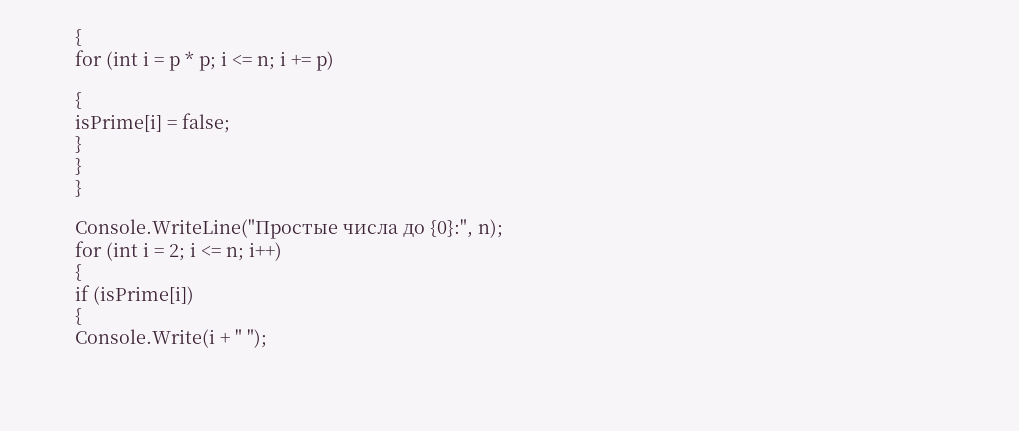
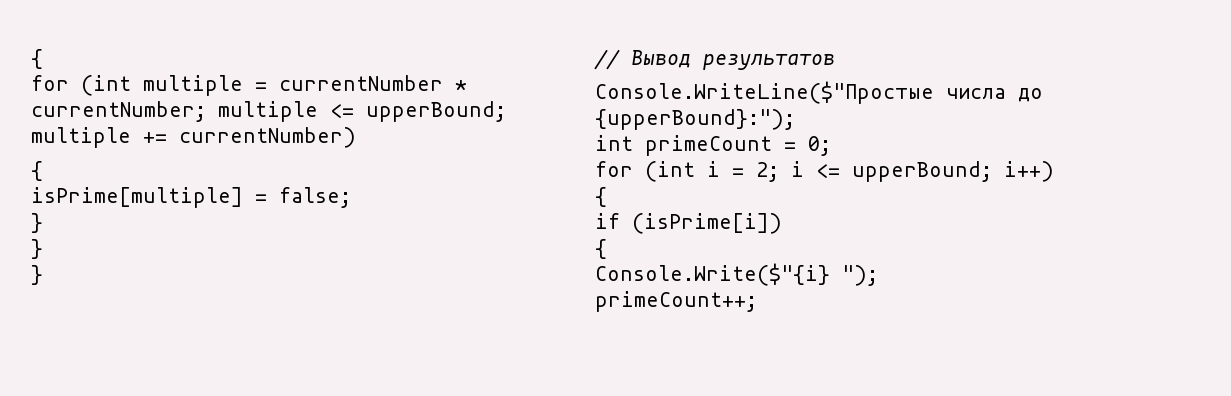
- for (int i = p * p; i <= n; i += p)
+ for (int multiple = currentNumber * currentNumber; multiple <= upperBound; multiple += currentNumber)
  {
- isPrime[i] = false;
+ isPrime[multiple] = false;
- Console.WriteLine("Простые числа до {0}:", n);
+ // Вывод результатов
+ Console.WriteLine($"Простые числа до {upperBound}:");
+ int primeCount = 0;
- for (int i = 2; i <= n; i++)
+ for (int i = 2; i <= upperBound; i++)
- Console.Write(i + " ");
+ Console.Write($"{i} ");
+ primeCount++;

